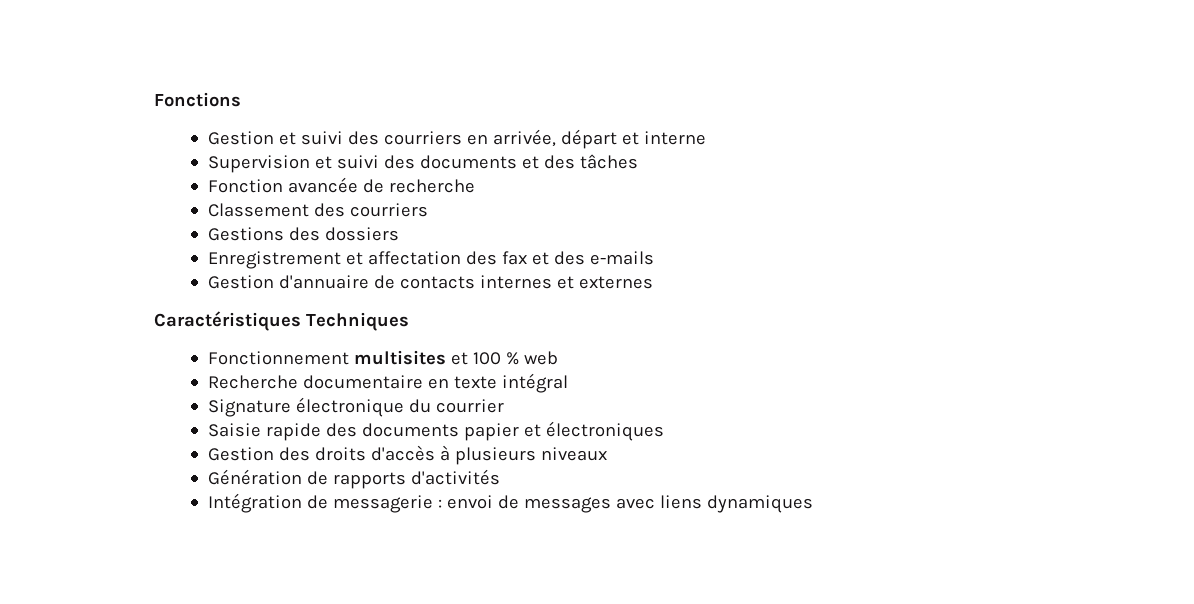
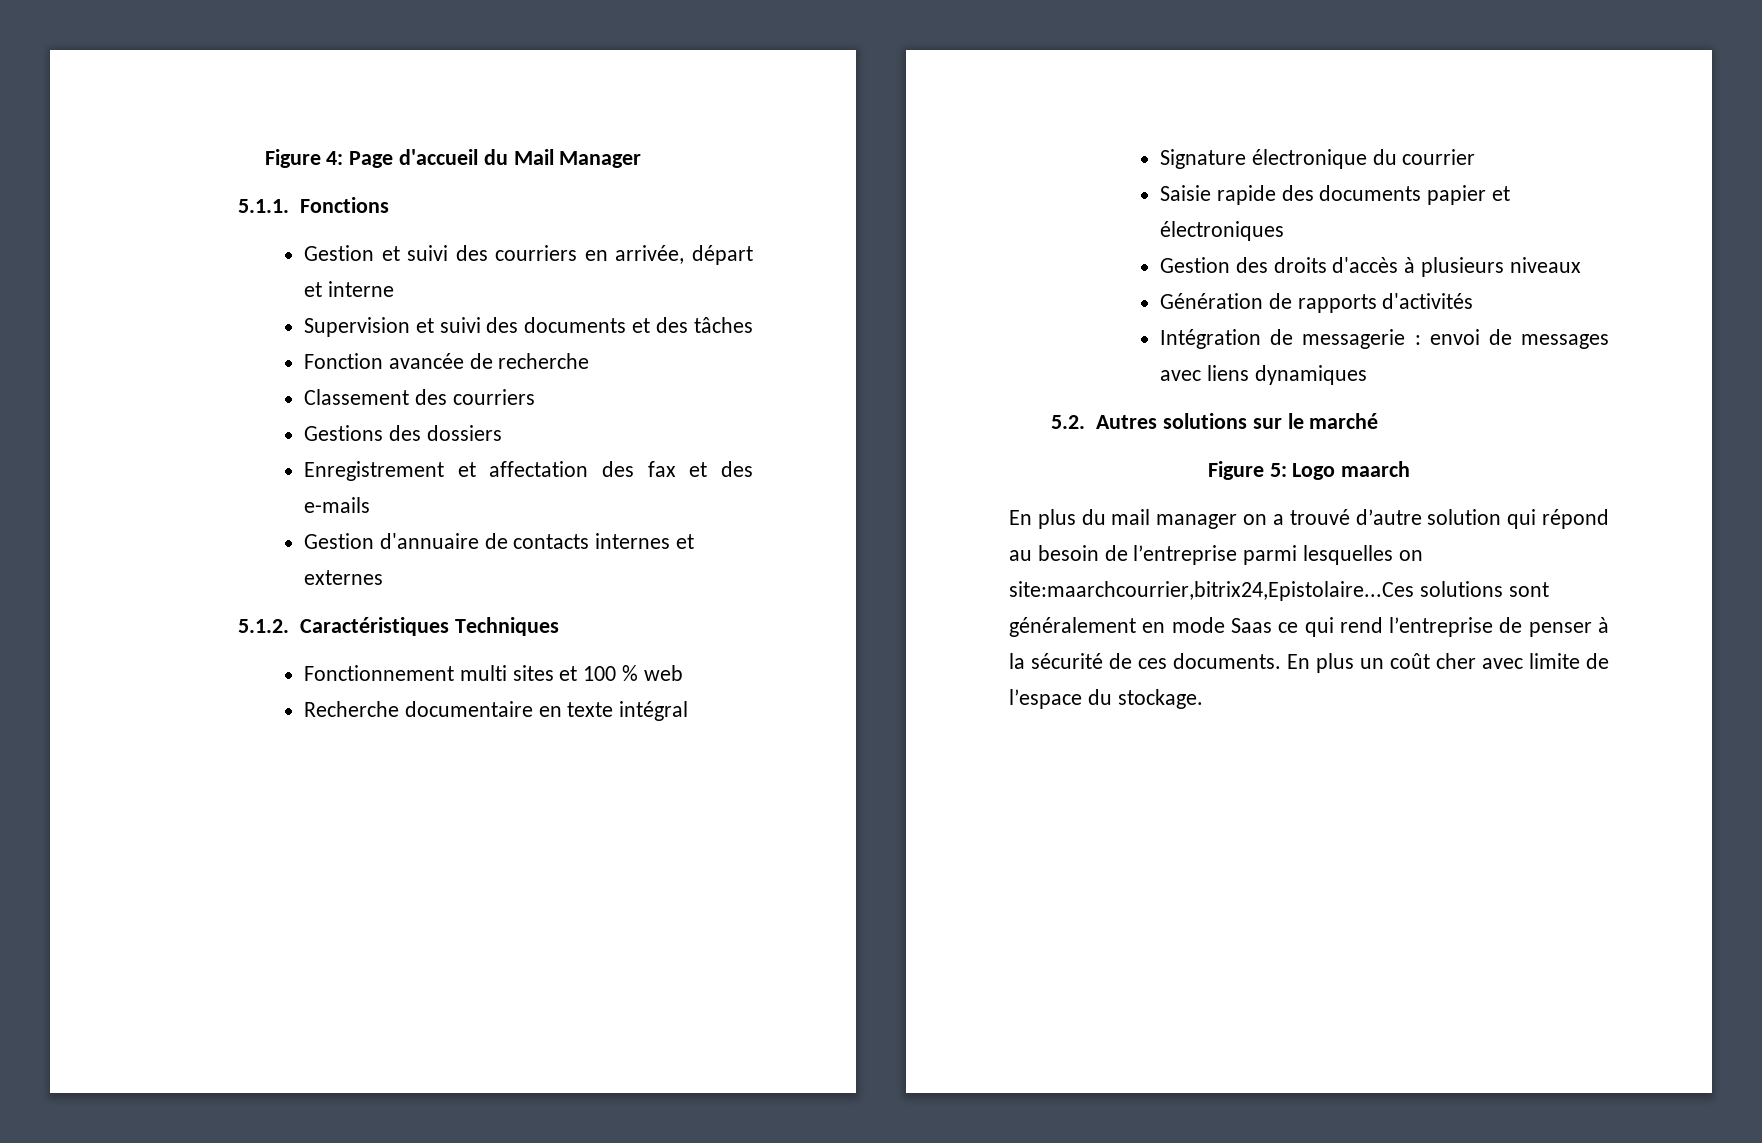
- Fonctions
+ Figure 4: Page d'accueil du Mail Manager
+ 5.1.1. Fonctions
- Caractéristiques Techniques
+ 5.1.2. Caractéristiques Techniques
- Fonctionnement multisites et 100 % web
+ Fonctionnement multi sites et 100 % web
+ 5.2. Autres solutions sur le marché
+ Figure 5: Logo maarch
+ En plus du mail manager on a trouvé d’autre solution qui répond au besoin de l’entreprise parmi lesquelles on site:maarchcourrier,bitrix24,Epistolaire...Ces solutions sont généralement en mode Saas ce qui rend l’entreprise de penser à la sécurité de ces documents. En plus un coût cher avec limite de l’espace du stockage.

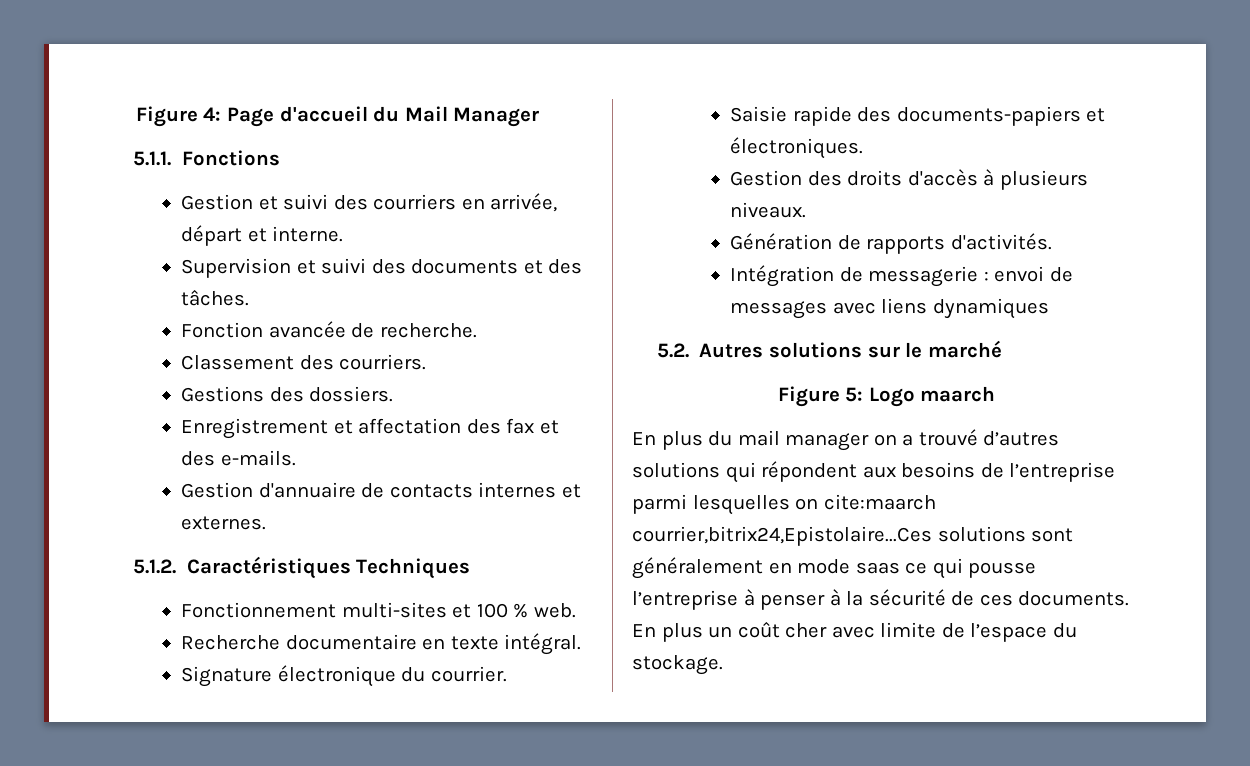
- Gestion et suivi des courriers en arrivée, départ et interne
+ Gestion et suivi des courriers en arrivée, départ et interne.
- Supervision et suivi des documents et des tâches
+ Supervision et suivi des documents et des tâches.
- Fonction avancée de recherche
+ Fonction avancée de recherche.
- Classement des courriers
+ Classement des courriers.
- Gestions des dossiers
+ Gestions des dossiers.
- Enregistrement et affectation des fax et des e-mails
+ Enregistrement et affectation des fax et des e-mails.
- Gestion d'annuaire de contacts internes et externes
+ Gestion d'annuaire de contacts internes et externes.
- Fonctionnement multi sites et 100 % web
+ Fonctionnement multi-sites et 100 % web.
- Recherche documentaire en texte intégral
+ Recherche documentaire en texte intégral.
- Signature électronique du courrier
+ Signature électronique du courrier.
- Saisie rapide des documents papier et électroniques
+ Saisie rapide des documents-papiers et électroniques.
- Gestion des droits d'accès à plusieurs niveaux
+ Gestion des droits d'accès à plusieurs niveaux.
- Génération de rapports d'activités
+ Génération de rapports d'activités.
- En plus du mail manager on a trouvé d’autre solution qui répond au besoin de l’entreprise parmi lesquelles on site:maarchcourrier,bitrix24,Epistolaire...Ces solutions sont généralement en mode Saas ce qui rend l’entreprise de penser à la sécurité de ces documents.
+ En plus du mail manager on a trouvé d’autres solutions qui répondent aux besoins de l’entreprise parmi lesquelles on cite:maarch courrier,bitrix24,Epistolaire...Ces solutions sont généralement en mode saas ce qui pousse l’entreprise à penser à la sécurité de ces documents.

